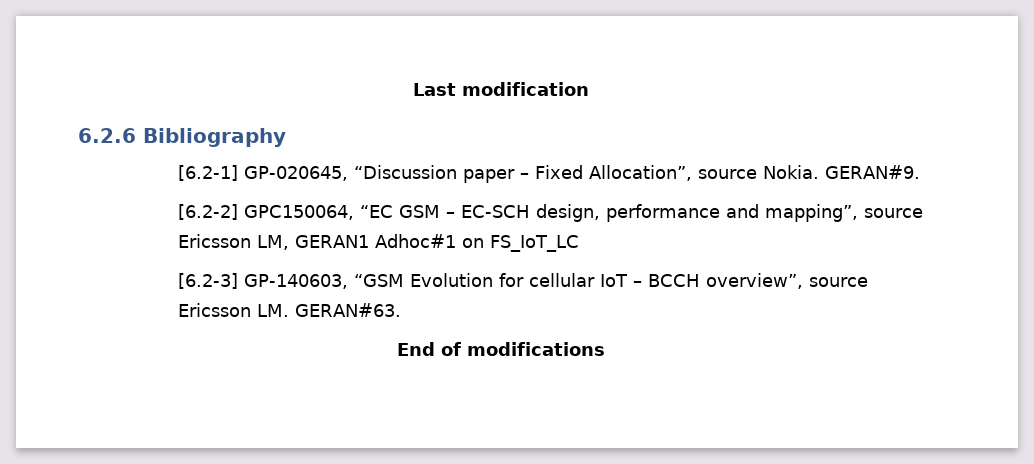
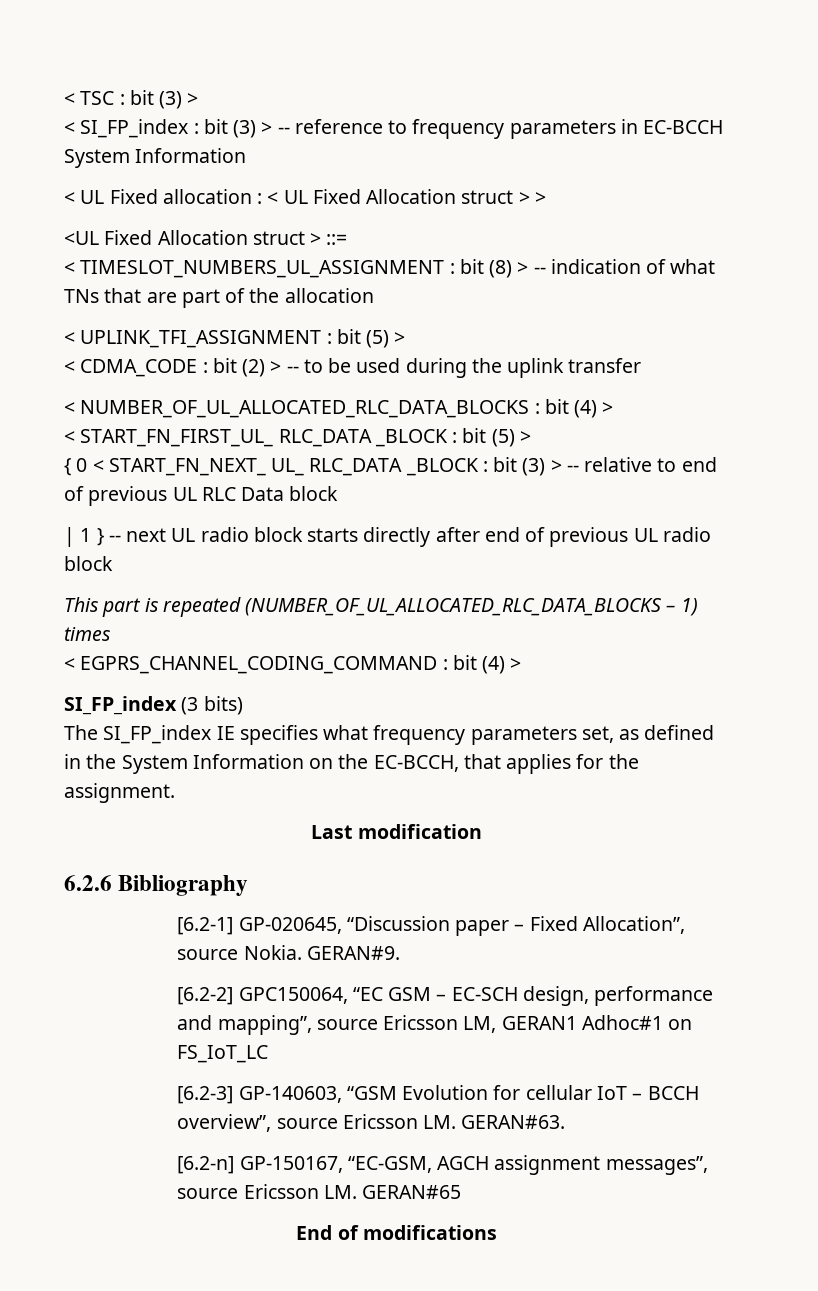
+ < TSC : bit (3) >
+ < SI_FP_index : bit (3) > -- reference to frequency parameters in EC-BCCH System Information
+ < UL Fixed allocation : < UL Fixed Allocation struct > >
+ <UL Fixed Allocation struct > ::=
+ < TIMESLOT_NUMBERS_UL_ASSIGNMENT : bit (8) > -- indication of what TNs that are part of the allocation
+ < UPLINK_TFI_ASSIGNMENT : bit (5) >
+ < CDMA_CODE : bit (2) > -- to be used during the uplink transfer
+ < NUMBER_OF_UL_ALLOCATED_RLC_DATA_BLOCKS : bit (4) >
+ < START_FN_FIRST_UL_ RLC_DATA _BLOCK : bit (5) >
+ { 0 < START_FN_NEXT_ UL_ RLC_DATA _BLOCK : bit (3) > -- relative to end of previous UL RLC Data block
+ | 1 } -- next UL radio block starts directly after end of previous UL radio block
+ This part is repeated (NUMBER_OF_UL_ALLOCATED_RLC_DATA_BLOCKS – 1) times
+ < EGPRS_CHANNEL_CODING_COMMAND : bit (4) >
+ SI_FP_index (3 bits)
+ The SI_FP_index IE specifies what frequency parameters set, as defined in the System Information on the EC-BCCH, that applies for the assignment.
+ [6.2-n] GP-150167, “EC-GSM, AGCH assignment messages”, source Ericsson LM. GERAN#65

